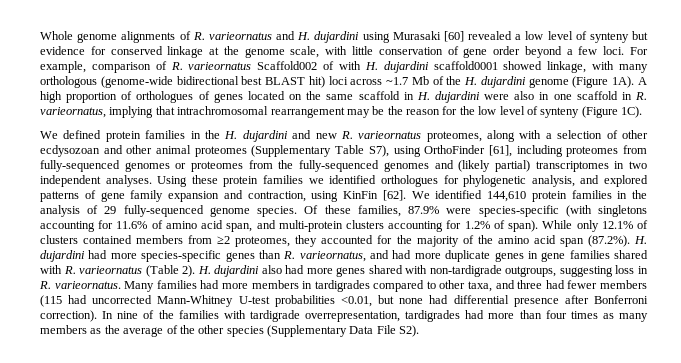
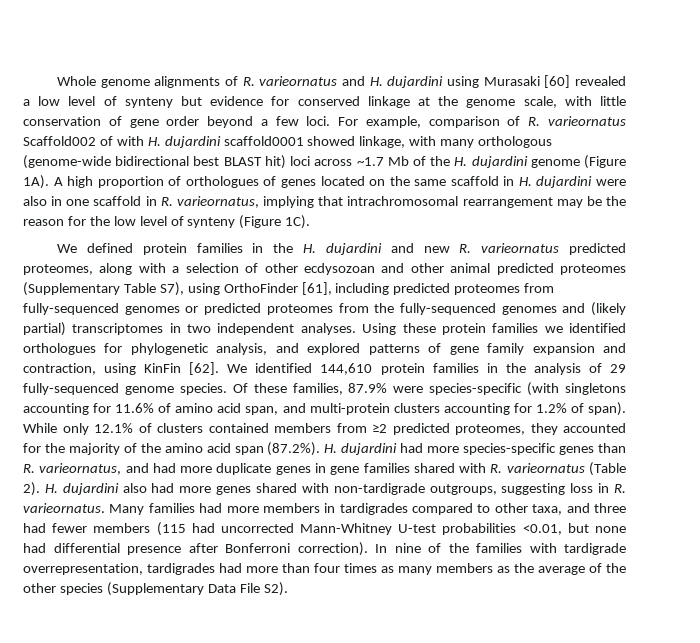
- We defined protein families in the H. dujardini and new R. varieornatus proteomes, along with a selection of other ecdysozoan and other animal proteomes (Supplementary Table S7), using OrthoFinder [61], including proteomes from fully-sequenced genomes or proteomes from the fully-sequenced genomes and (likely partial) transcriptomes in two independent analyses.
+ We defined protein families in the H. dujardini and new R. varieornatus predicted proteomes, along with a selection of other ecdysozoan and other animal predicted proteomes (Supplementary Table S7), using OrthoFinder [61], including predicted proteomes from fully-sequenced genomes or predicted proteomes from the fully-sequenced genomes and (likely partial) transcriptomes in two independent analyses.
- While only 12.1% of clusters contained members from ≥2 proteomes, they accounted for the majority of the amino acid span (87.2%). H. dujardini had more species-specific genes than R. varieornatus, and had more duplicate genes in gene families shared with R. varieornatus (Table 2).
+ While only 12.1% of clusters contained members from ≥2 predicted proteomes, they accounted for the majority of the amino acid span (87.2%). H. dujardini had more species-specific genes than R. varieornatus, and had more duplicate genes in gene families shared with R. varieornatus (Table 2).

